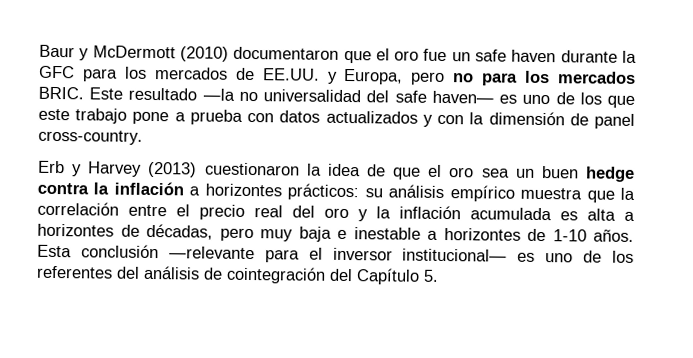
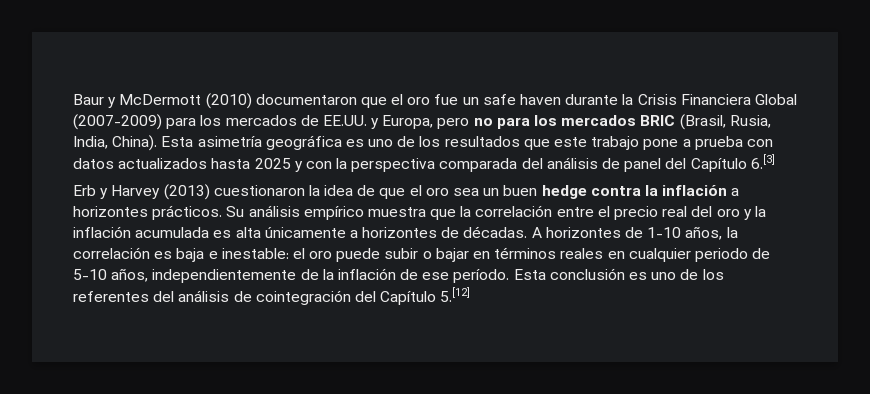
- Baur y McDermott (2010) documentaron que el oro fue un safe haven durante la GFC para los mercados de EE.UU. y Europa, pero no para los mercados BRIC. Este resultado —la no universalidad del safe haven— es uno de los que este trabajo pone a prueba con datos actualizados y con la dimensión de panel cross-country.
+ Baur y McDermott (2010) documentaron que el oro fue un safe haven durante la Crisis Financiera Global (2007-2009) para los mercados de EE.UU. y Europa, pero no para los mercados BRIC (Brasil, Rusia, India, China). Esta asimetría geográfica es uno de los resultados que este trabajo pone a prueba con datos actualizados hasta 2025 y con la perspectiva comparada del análisis de panel del Capítulo 6.[3]
- Erb y Harvey (2013) cuestionaron la idea de que el oro sea un buen hedge contra la inflación a horizontes prácticos: su análisis empírico muestra que la correlación entre el precio real del oro y la inflación acumulada es alta a horizontes de décadas, pero muy baja e inestable a horizontes de 1-10 años. Esta conclusión —relevante para el inversor institucional— es uno de los referentes del análisis de cointegración del Capítulo 5.
+ Erb y Harvey (2013) cuestionaron la idea de que el oro sea un buen hedge contra la inflación a horizontes prácticos. Su análisis empírico muestra que la correlación entre el precio real del oro y la inflación acumulada es alta únicamente a horizontes de décadas. A horizontes de 1-10 años, la correlación es baja e inestable: el oro puede subir o bajar en términos reales en cualquier periodo de 5-10 años, independientemente de la inflación de ese período. Esta conclusión es uno de los referentes del análisis de cointegración del Capítulo 5.[12]

